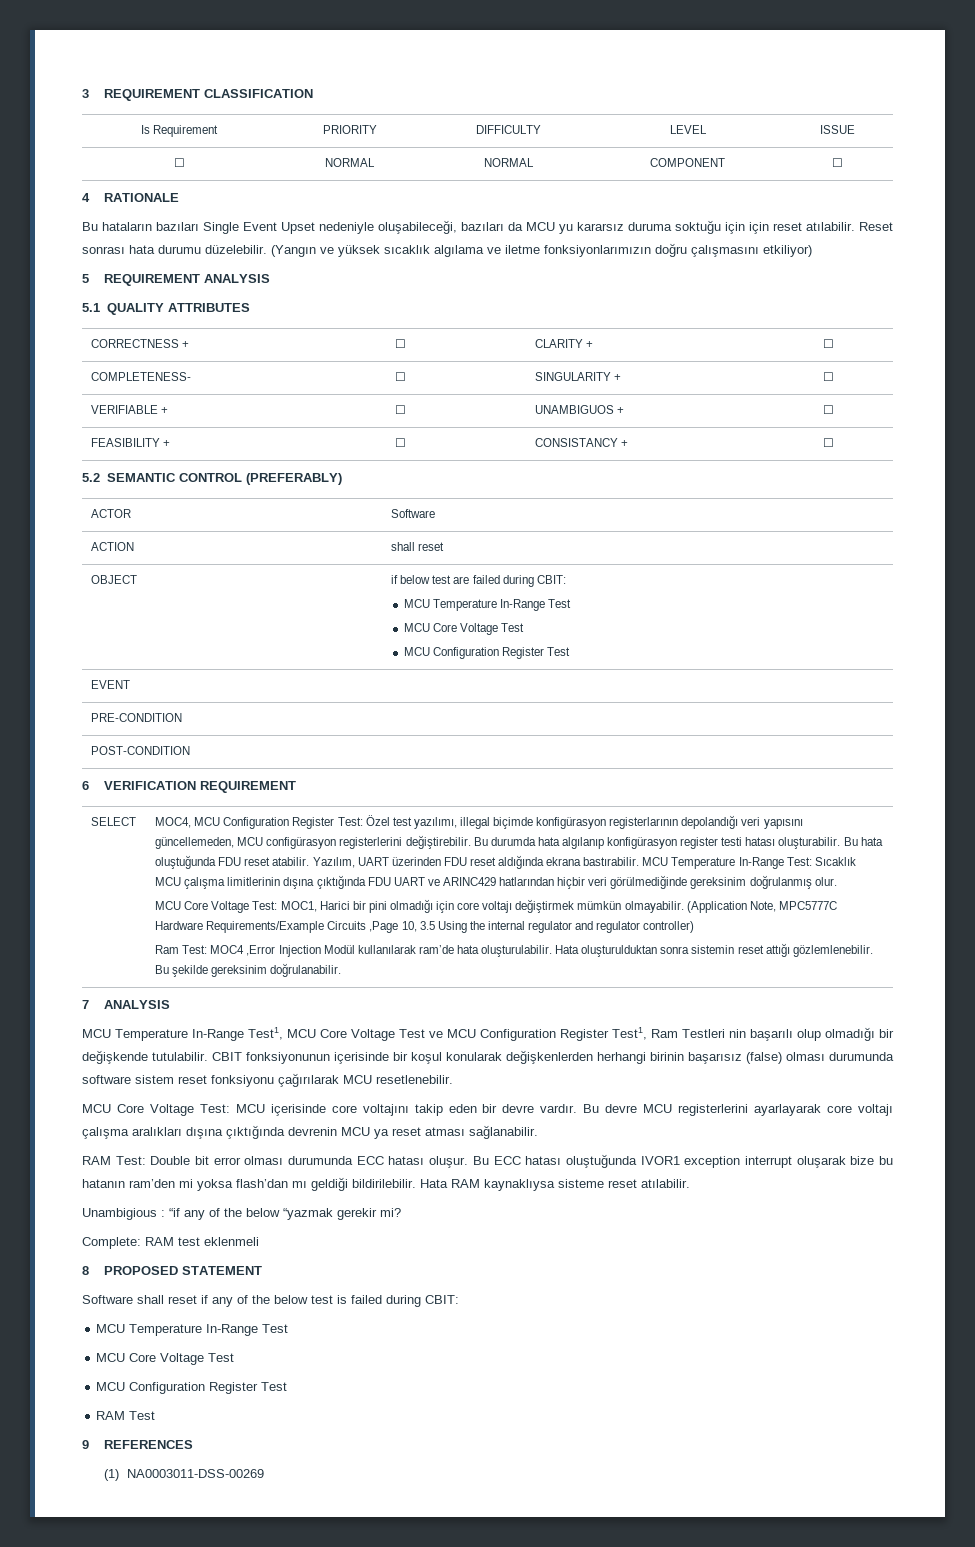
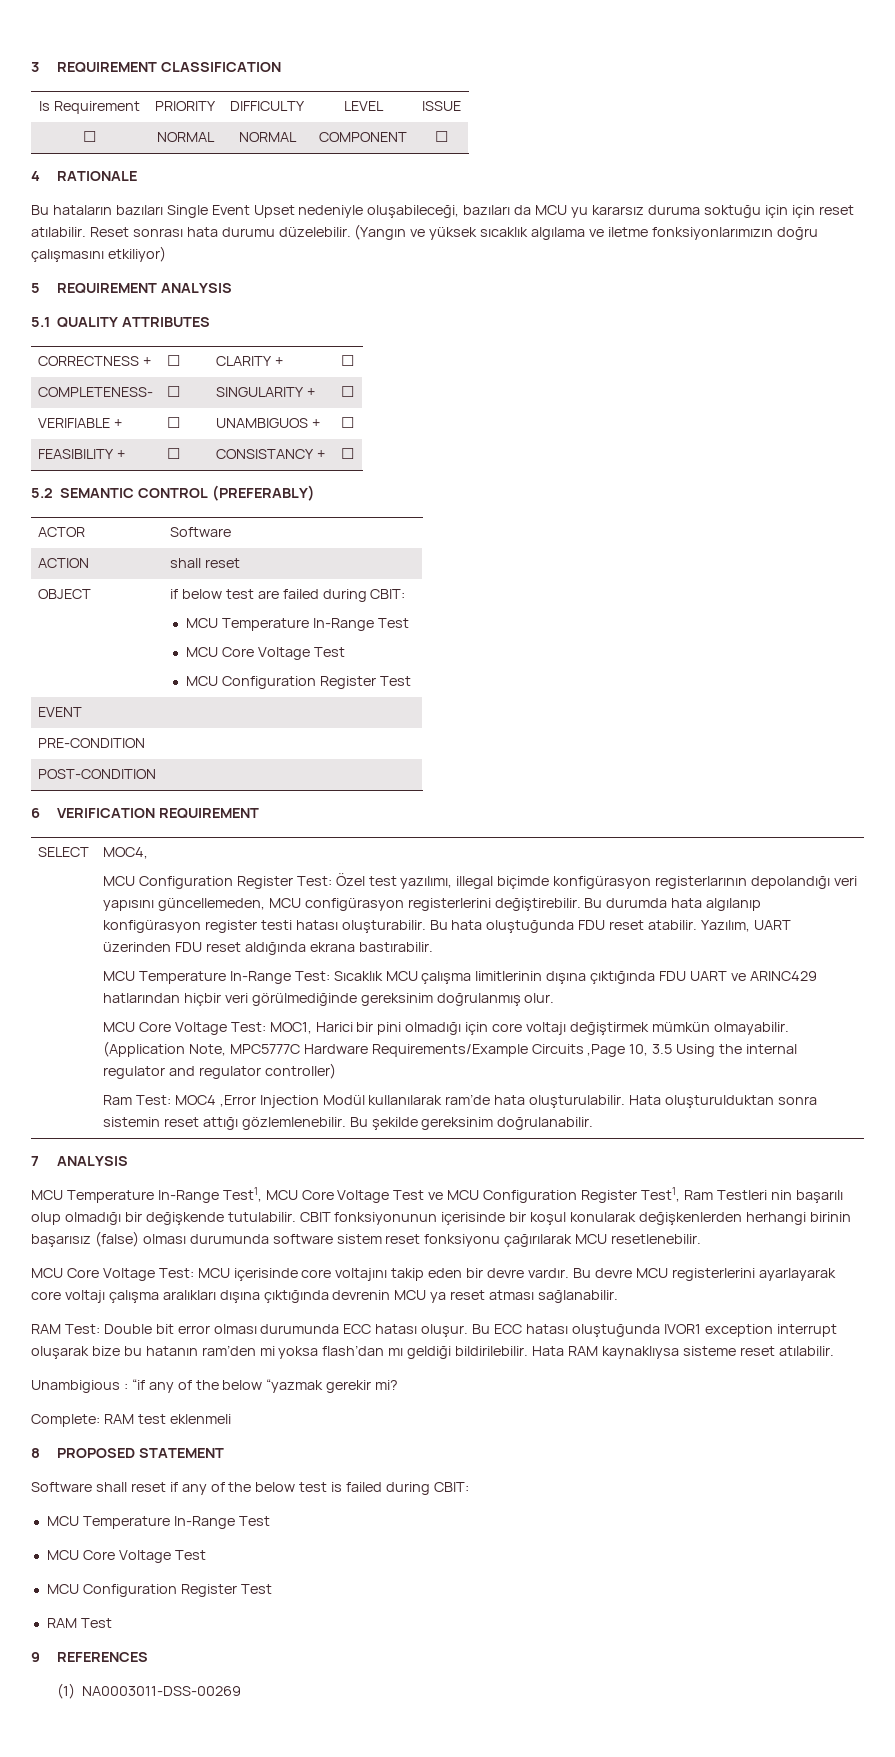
- MOC4, MCU Configuration Register Test: Özel test yazılımı, illegal biçimde konfigürasyon registerlarının depolandığı veri yapısını güncellemeden, MCU configürasyon registerlerini değiştirebilir.
+ MOC4,
+ MCU Configuration Register Test: Özel test yazılımı, illegal biçimde konfigürasyon registerlarının depolandığı veri yapısını güncellemeden, MCU configürasyon registerlerini değiştirebilir.
- Yazılım, UART üzerinden FDU reset aldığında ekrana bastırabilir. MCU Temperature In-Range Test: Sıcaklık MCU çalışma limitlerinin dışına çıktığında FDU UART ve ARINC429 hatlarından hiçbir veri görülmediğinde gereksinim doğrulanmış olur.
+ Yazılım, UART üzerinden FDU reset aldığında ekrana bastırabilir.
+ MCU Temperature In-Range Test: Sıcaklık MCU çalışma limitlerinin dışına çıktığında FDU UART ve ARINC429 hatlarından hiçbir veri görülmediğinde gereksinim doğrulanmış olur.

